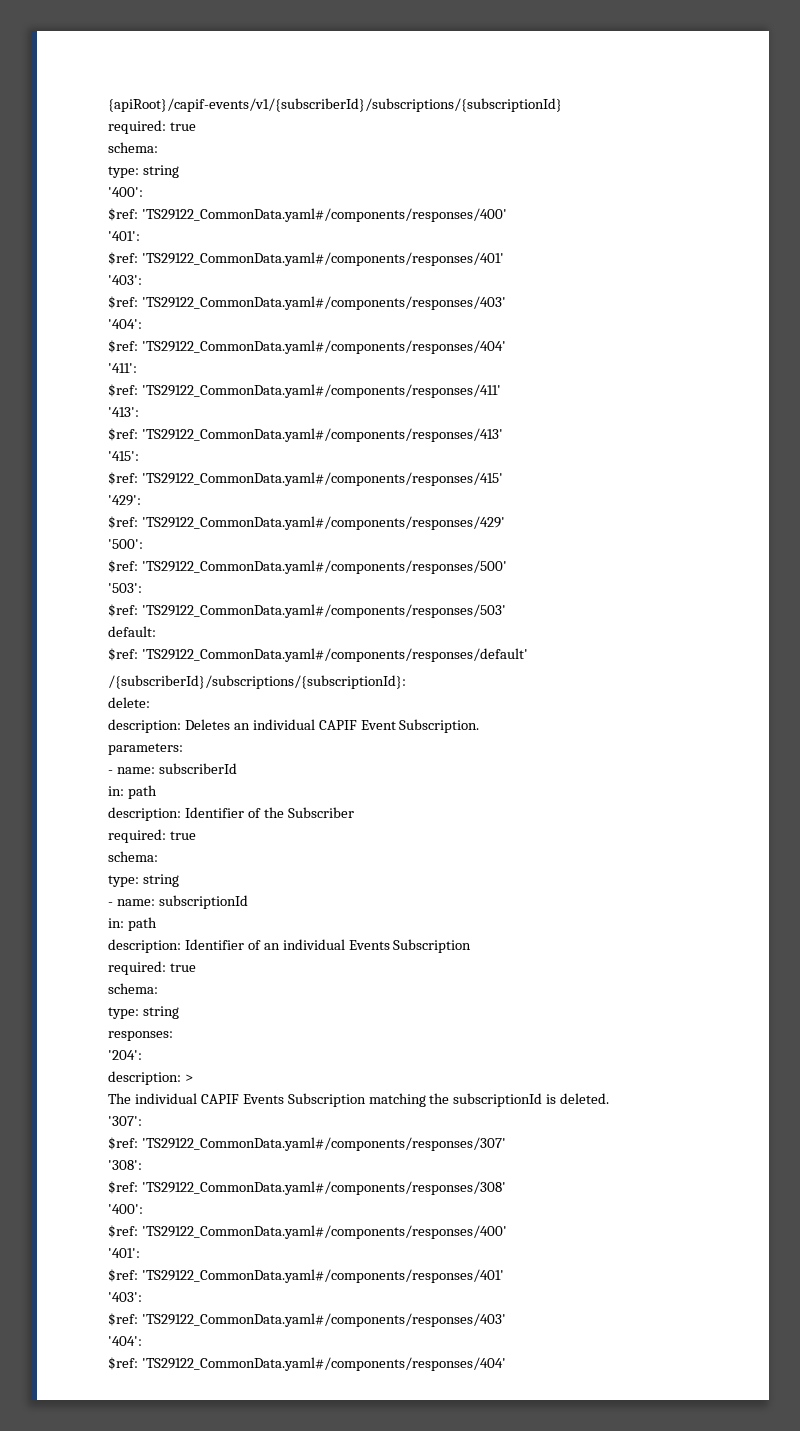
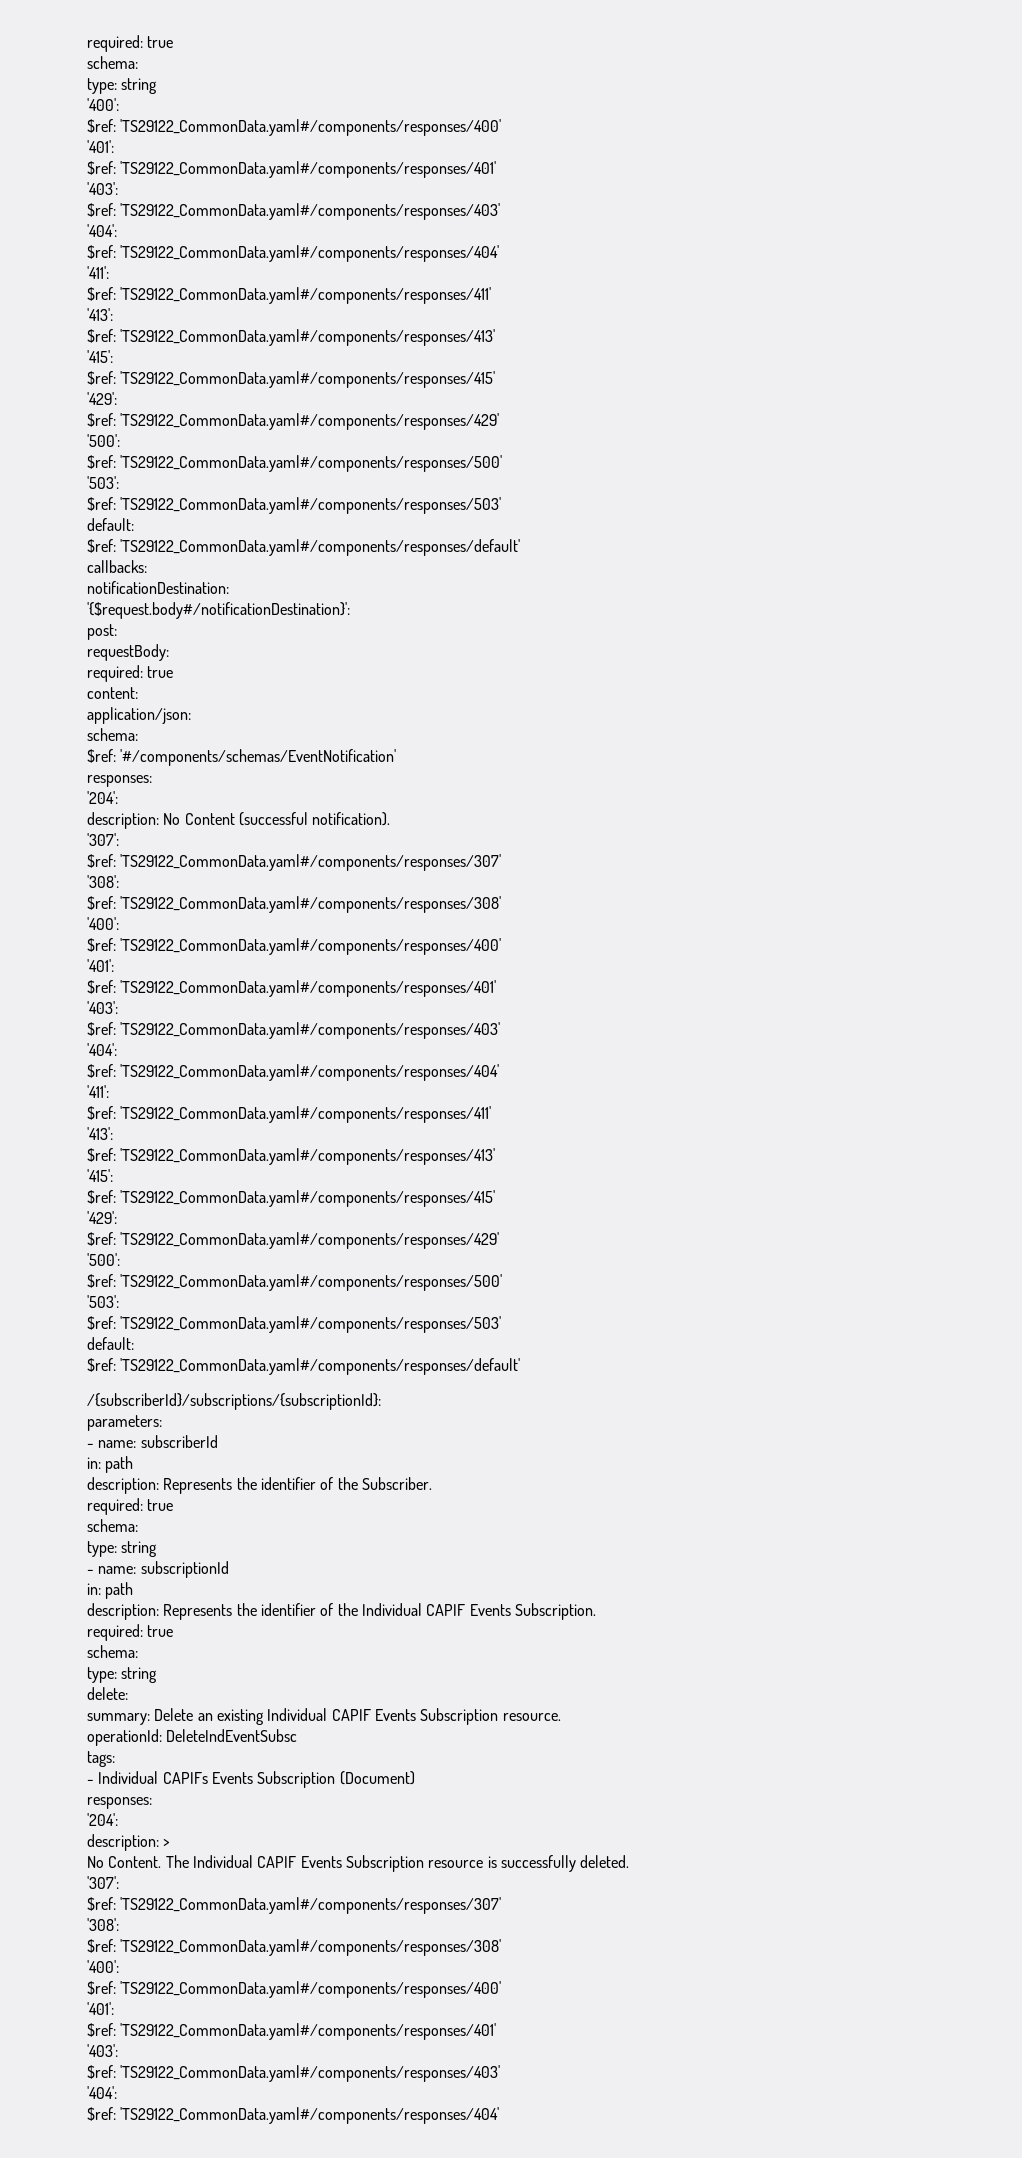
- {apiRoot}/capif-events/v1/{subscriberId}/subscriptions/{subscriptionId}
+ callbacks:
+ notificationDestination:
+ '{$request.body#/notificationDestination}':
+ post:
+ requestBody:
+ required: true
+ content:
+ application/json:
+ schema:
+ $ref: '#/components/schemas/EventNotification'
+ responses:
+ '204':
+ description: No Content (successful notification).
+ '307':
+ $ref: 'TS29122_CommonData.yaml#/components/responses/307'
+ '308':
+ $ref: 'TS29122_CommonData.yaml#/components/responses/308'
+ '400':
+ $ref: 'TS29122_CommonData.yaml#/components/responses/400'
+ '401':
+ $ref: 'TS29122_CommonData.yaml#/components/responses/401'
+ '403':
+ $ref: 'TS29122_CommonData.yaml#/components/responses/403'
+ '404':
+ $ref: 'TS29122_CommonData.yaml#/components/responses/404'
+ '411':
+ $ref: 'TS29122_CommonData.yaml#/components/responses/411'
+ '413':
+ $ref: 'TS29122_CommonData.yaml#/components/responses/413'
+ '415':
+ $ref: 'TS29122_CommonData.yaml#/components/responses/415'
+ '429':
+ $ref: 'TS29122_CommonData.yaml#/components/responses/429'
+ '500':
+ $ref: 'TS29122_CommonData.yaml#/components/responses/500'
+ '503':
+ $ref: 'TS29122_CommonData.yaml#/components/responses/503'
+ default:
+ $ref: 'TS29122_CommonData.yaml#/components/responses/default'
  /{subscriberId}/subscriptions/{subscriptionId}:
- delete:
- description: Deletes an individual CAPIF Event Subscription.
- description: Identifier of the Subscriber
+ description: Represents the identifier of the Subscriber.
- description: Identifier of an individual Events Subscription
+ description: Represents the identifier of the Individual CAPIF Events Subscription.
  required: true
  schema:
  type: string
+ delete:
+ summary: Delete an existing Individual CAPIF Events Subscription resource.
+ operationId: DeleteIndEventSubsc
+ tags:
+ - Individual CAPIFs Events Subscription (Document)
  responses:
  '204':
  description: >
- The individual CAPIF Events Subscription matching the subscriptionId is deleted.
+ No Content. The Individual CAPIF Events Subscription resource is successfully deleted.

